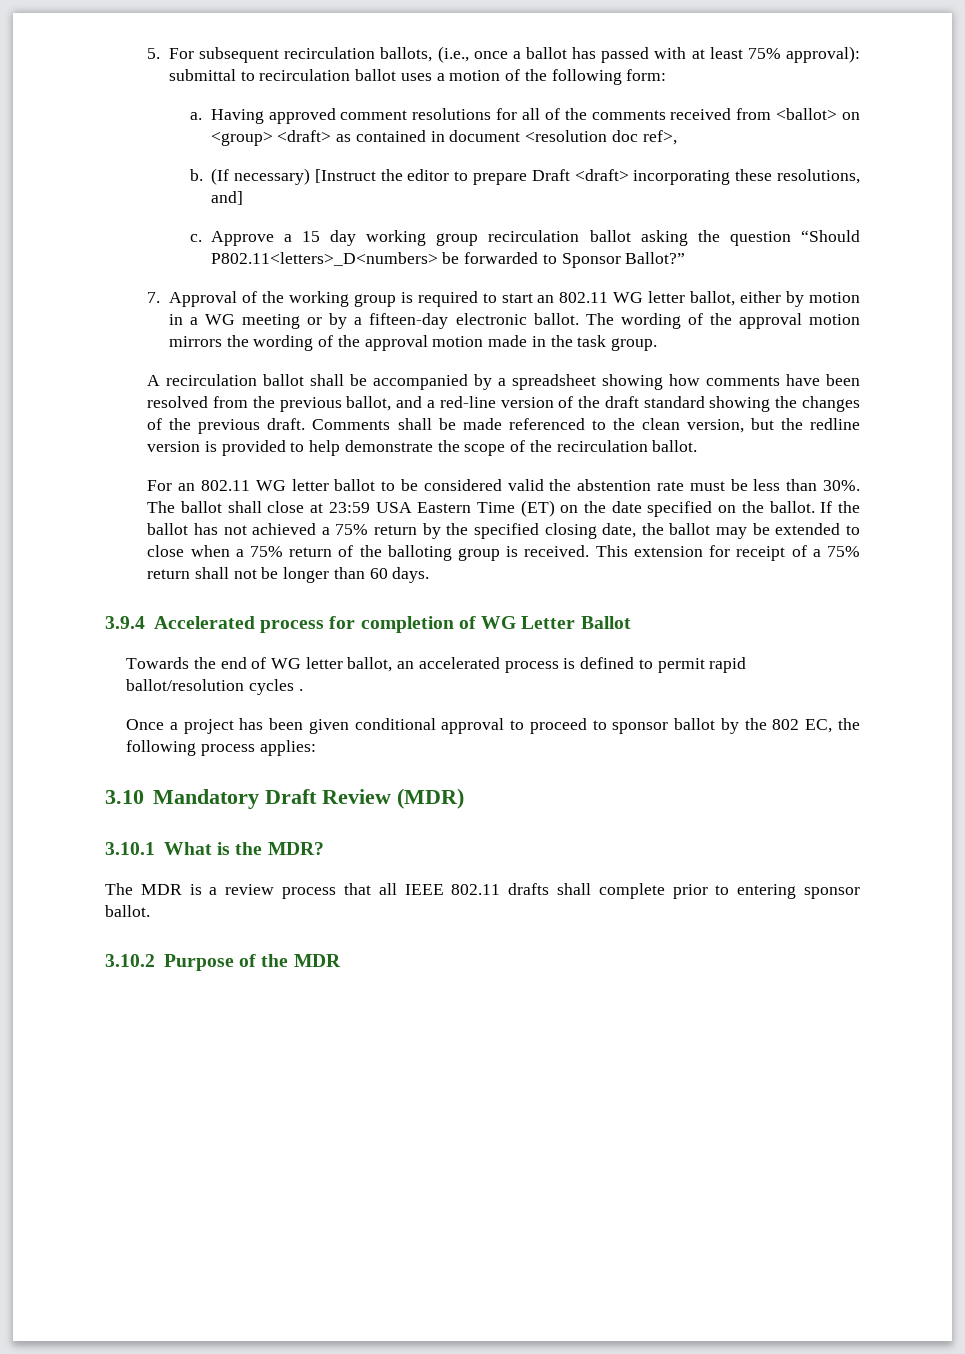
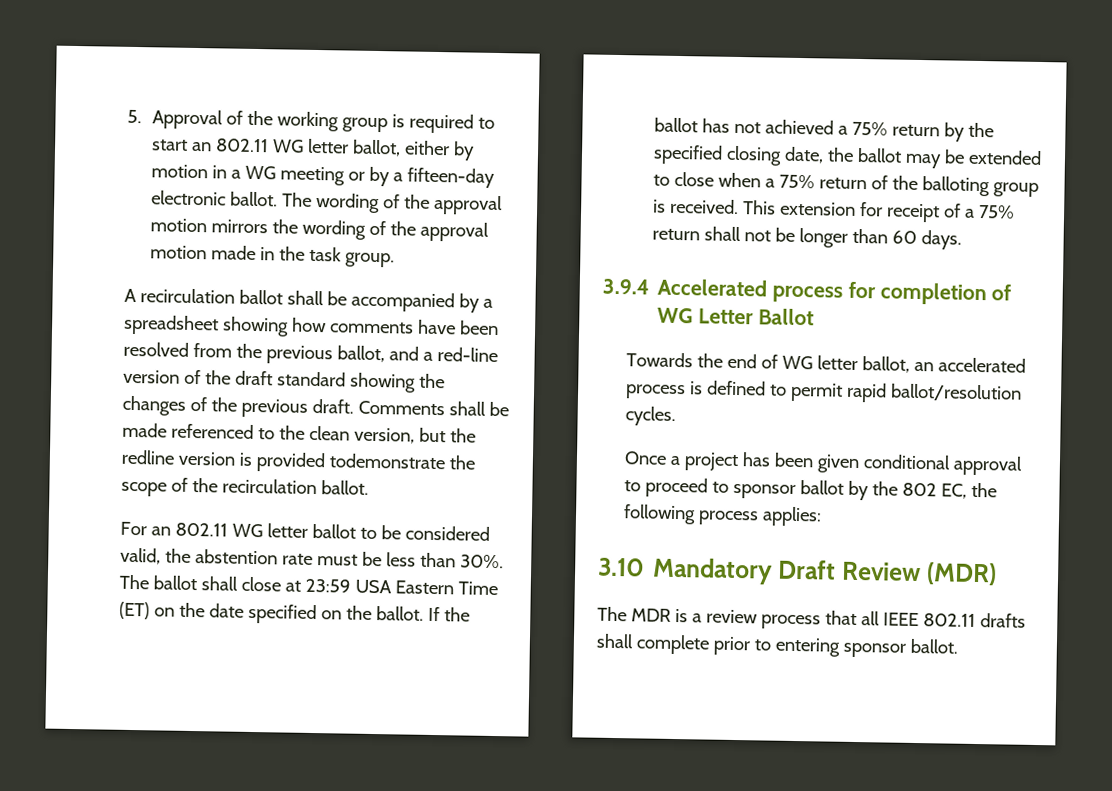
- 5. For subsequent recirculation ballots, (i.e., once a ballot has passed with at least 75% approval): submittal to recirculation ballot uses a motion of the following form:
- a. Having approved comment resolutions for all of the comments received from <ballot> on <group> <draft> as contained in document <resolution doc ref>,
- b. (If necessary) [Instruct the editor to prepare Draft <draft> incorporating these resolutions, and]
- c. Approve a 15 day working group recirculation ballot asking the question “Should P802.11<letters>_D<numbers> be forwarded to Sponsor Ballot?”
- 7. Approval of the working group is required to start an 802.11 WG letter ballot, either by motion in a WG meeting or by a fifteen-day electronic ballot.
+ 5. Approval of the working group is required to start an 802.11 WG letter ballot, either by motion in a WG meeting or by a fifteen-day electronic ballot.
- Comments shall be made referenced to the clean version, but the redline version is provided to help demonstrate the scope of the recirculation ballot.
+ Comments shall be made referenced to the clean version, but the redline version is provided todemonstrate the scope of the recirculation ballot.
- For an 802.11 WG letter ballot to be considered valid the abstention rate must be less than 30%.
+ For an 802.11 WG letter ballot to be considered valid, the abstention rate must be less than 30%.
- Towards the end of WG letter ballot, an accelerated process is defined to permit rapid ballot/resolution cycles .
+ Towards the end of WG letter ballot, an accelerated process is defined to permit rapid ballot/resolution cycles.
- 3.10.1 What is the MDR?
- 3.10.2 Purpose of the MDR

